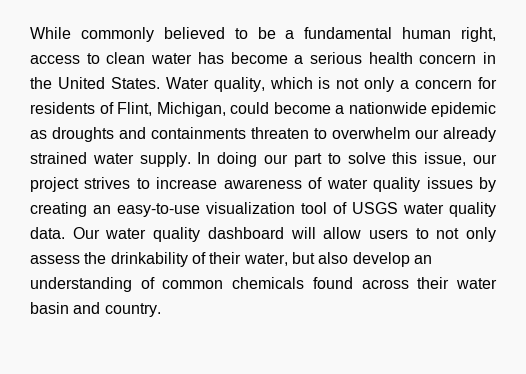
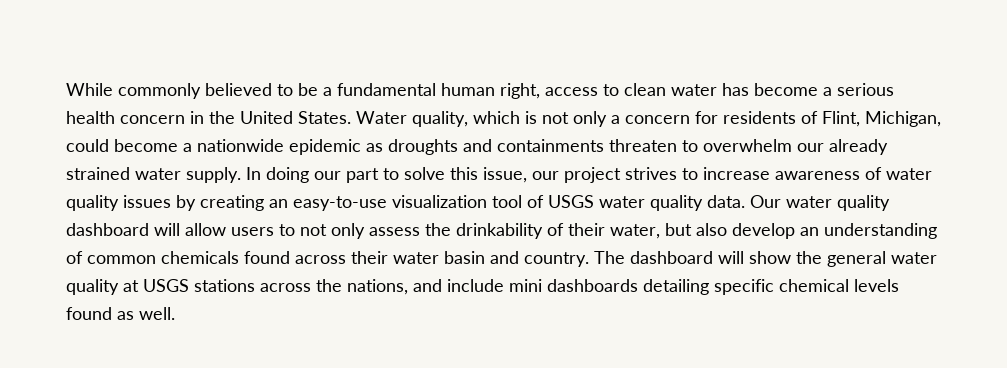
+ The dashboard will show the general water quality at USGS stations across the nations, and include mini dashboards detailing specific chemical levels found as well.

